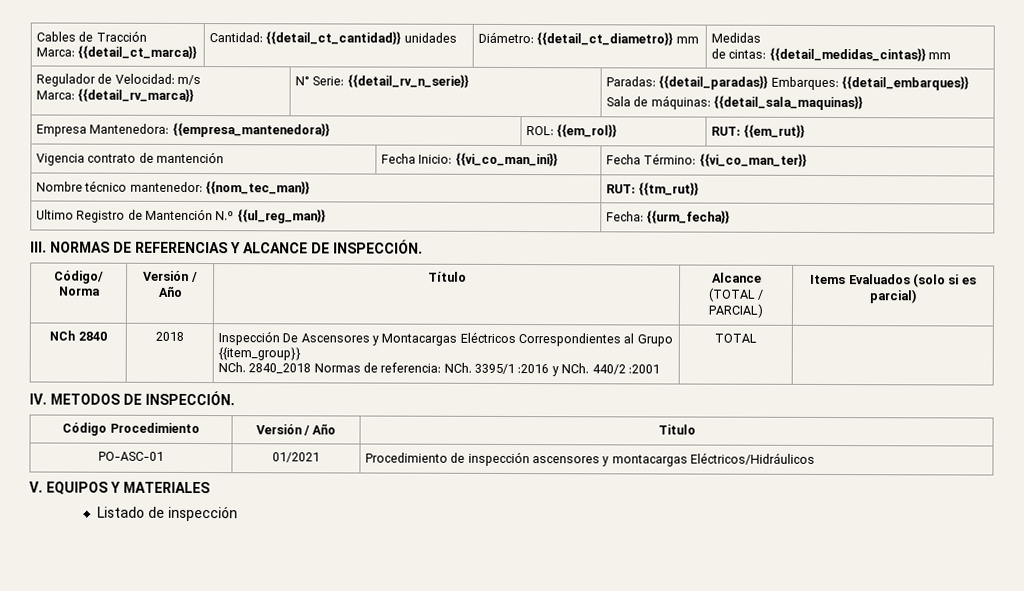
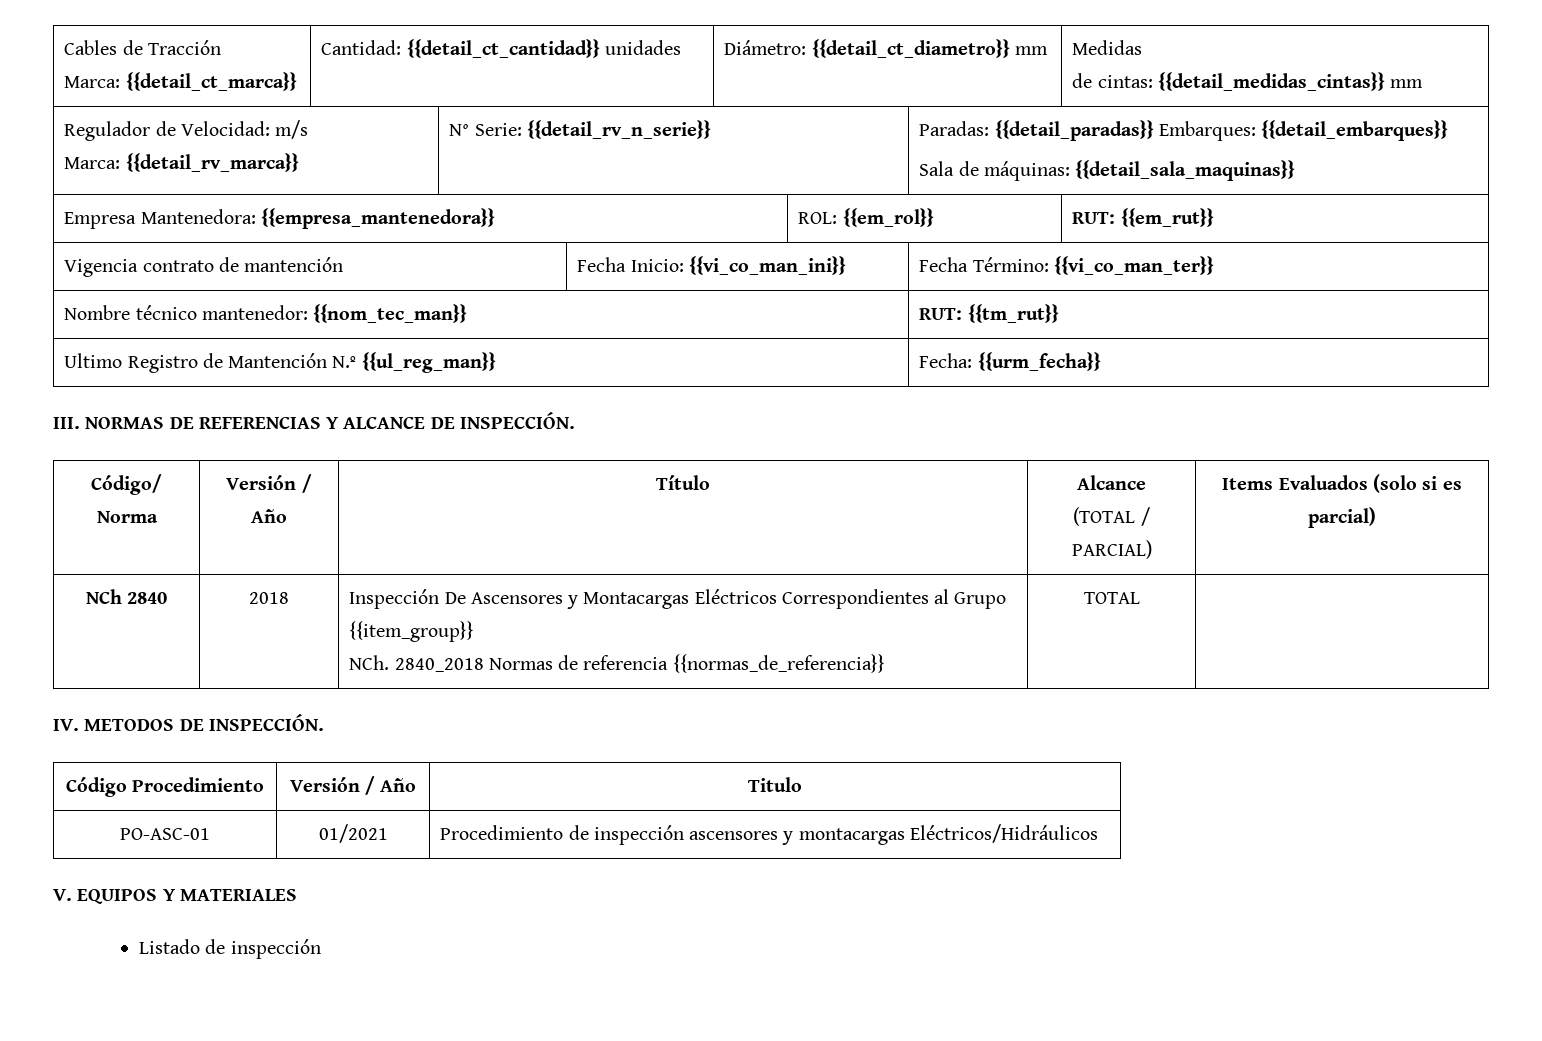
  NCh 2840 | 2018 | Inspección De Ascensores y Montacargas Eléctricos Correspondientes al Grupo {{item_group}}
- NCh. 2840_2018 Normas de referencia: NCh. 3395/1 :2016 y NCh. 440/2 :2001 | TOTAL |
+ NCh. 2840_2018 Normas de referencia {{normas_de_referencia}} | TOTAL |

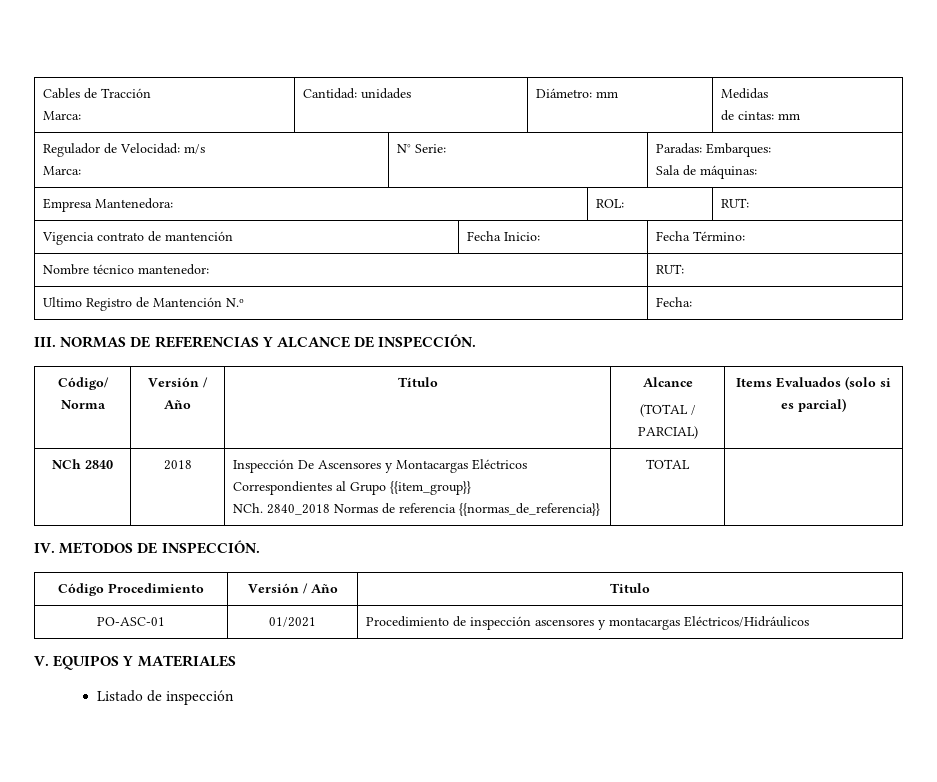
  Cables de Tracción
- Marca: {{detail_ct_marca}} | Cantidad: {{detail_ct_cantidad}} unidades | Diámetro: {{detail_ct_diametro}} mm | Medidas
- de cintas: {{detail_medidas_cintas}} mm
+ Marca: | Cantidad: unidades | Diámetro: mm | Medidas
+ de cintas: mm
  Regulador de Velocidad: m/s
- Marca: {{detail_rv_marca}} | N° Serie: {{detail_rv_n_serie}} | Paradas: {{detail_paradas}} Embarques: {{detail_embarques}}
- Sala de máquinas: {{detail_sala_maquinas}}
+ Marca: | N° Serie: | Paradas: Embarques:
+ Sala de máquinas:
- Empresa Mantenedora: {{empresa_mantenedora}} | ROL: {{em_rol}} | RUT: {{em_rut}}
+ Empresa Mantenedora: | ROL: | RUT:
- Vigencia contrato de mantención | Fecha Inicio: {{vi_co_man_ini}} | Fecha Término: {{vi_co_man_ter}}
+ Vigencia contrato de mantención | Fecha Inicio: | Fecha Término:
- Nombre técnico mantenedor: {{nom_tec_man}} | RUT: {{tm_rut}}
+ Nombre técnico mantenedor: | RUT:
- Ultimo Registro de Mantención N.º {{ul_reg_man}} | Fecha: {{urm_fecha}}
+ Ultimo Registro de Mantención N.º | Fecha:

